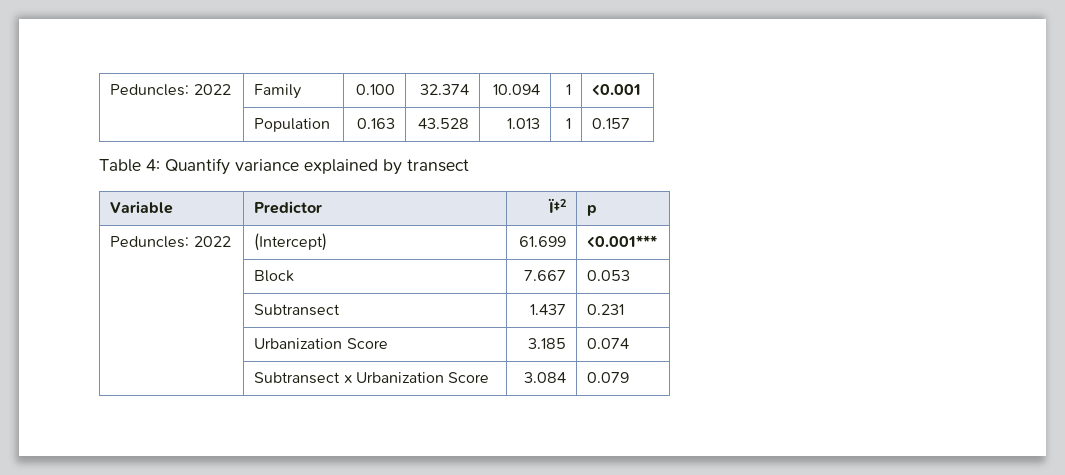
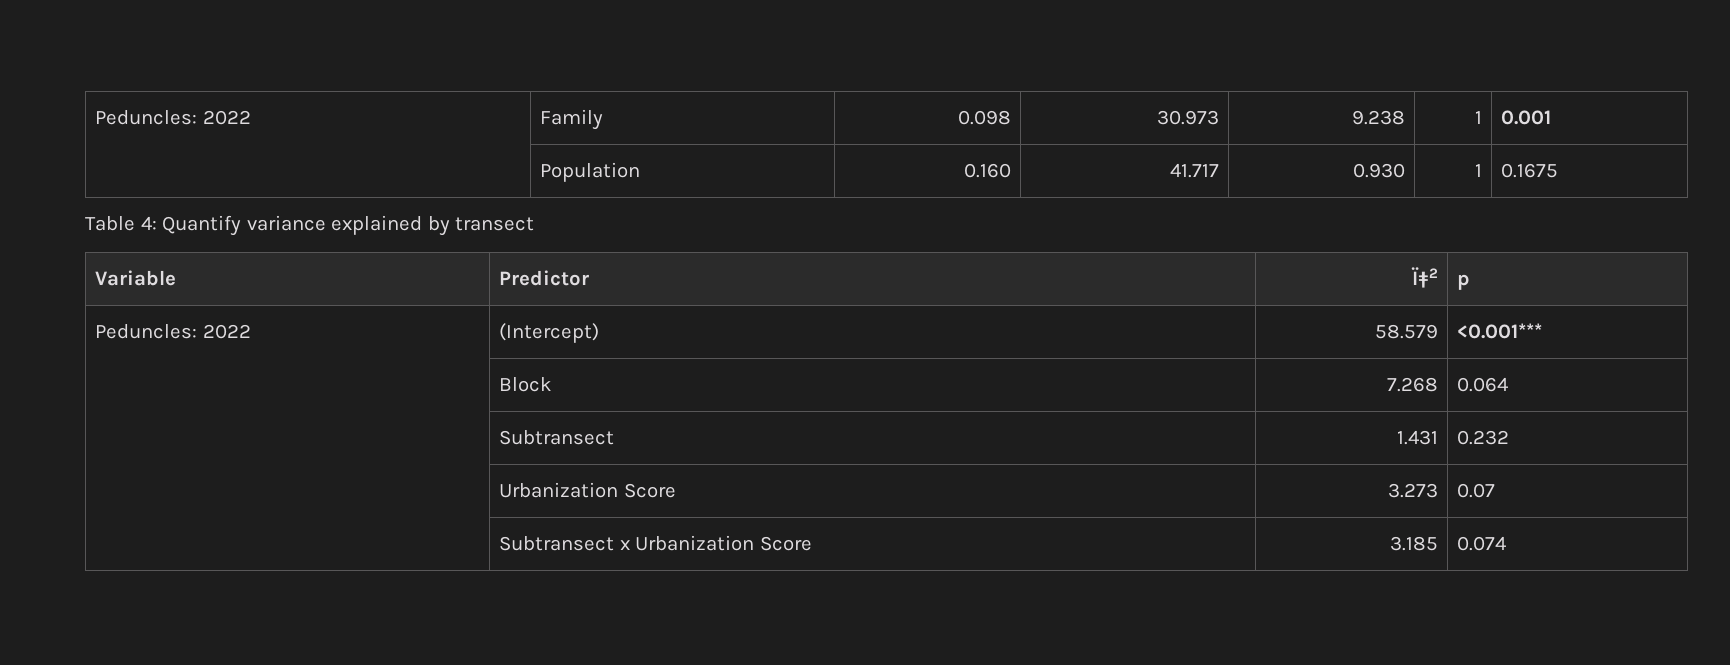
- Peduncles: 2022 | Family | 0.100 | 32.374 | 10.094 | 1 | <0.001
+ Peduncles: 2022 | Family | 0.098 | 30.973 | 9.238 | 1 | 0.001
- | Population | 0.163 | 43.528 | 1.013 | 1 | 0.157
+ | Population | 0.160 | 41.717 | 0.930 | 1 | 0.1675
- Peduncles: 2022 | (Intercept) | 61.699 | <0.001***
+ Peduncles: 2022 | (Intercept) | 58.579 | <0.001***
- | Block | 7.667 | 0.053
+ | Block | 7.268 | 0.064
- | Subtransect | 1.437 | 0.231
- | Urbanization Score | 3.185 | 0.074
+ | Subtransect | 1.431 | 0.232
+ | Urbanization Score | 3.273 | 0.07
- | Subtransect x Urbanization Score | 3.084 | 0.079
+ | Subtransect x Urbanization Score | 3.185 | 0.074

